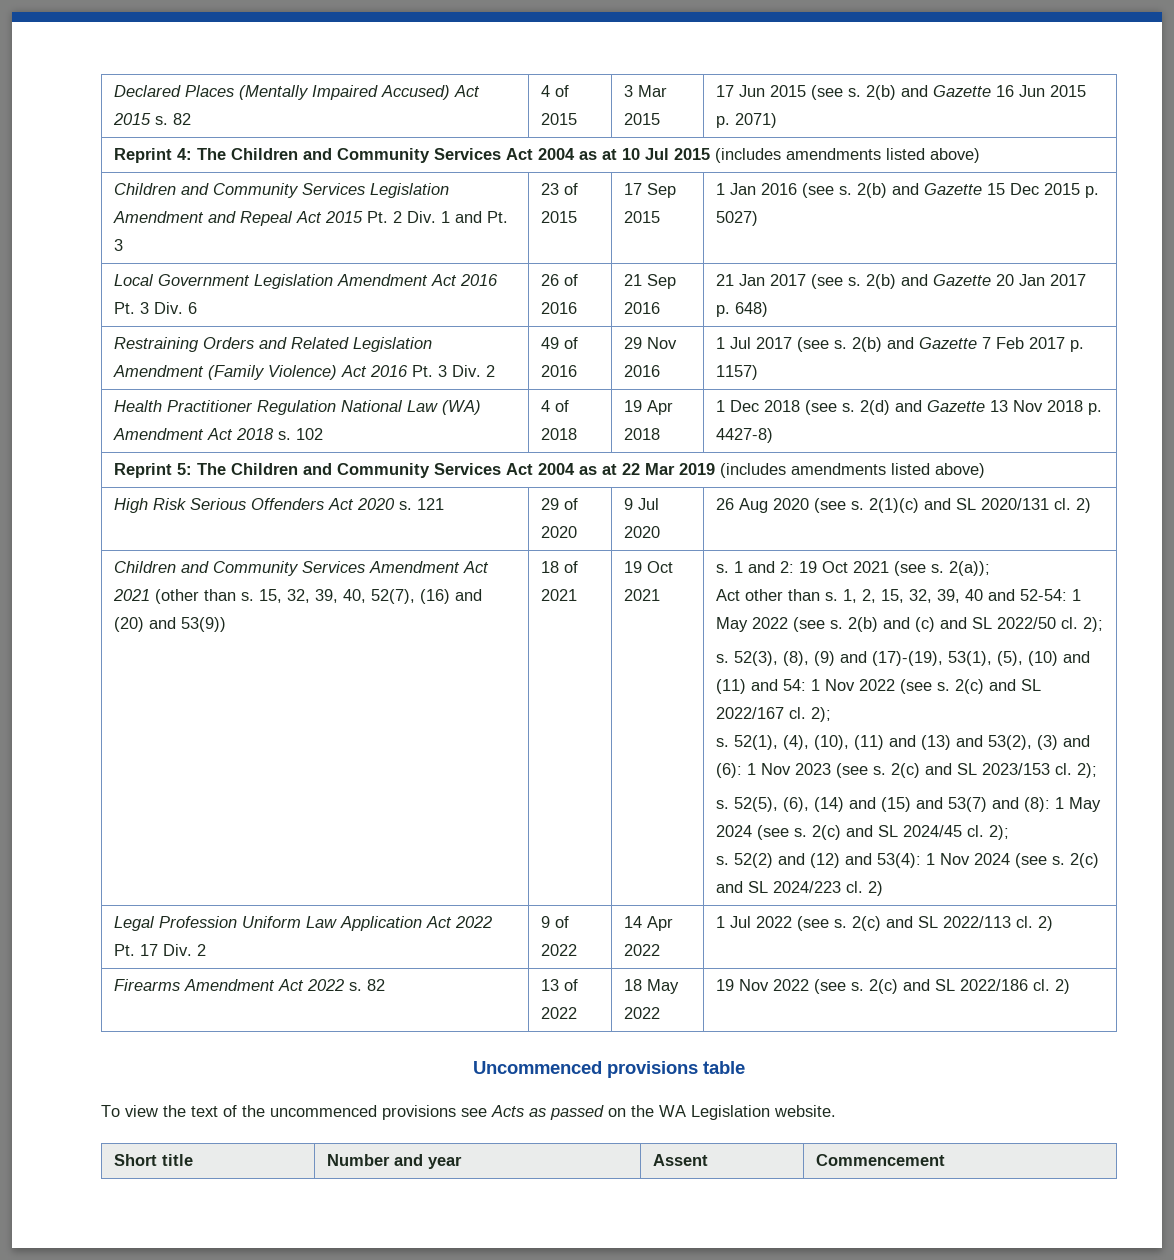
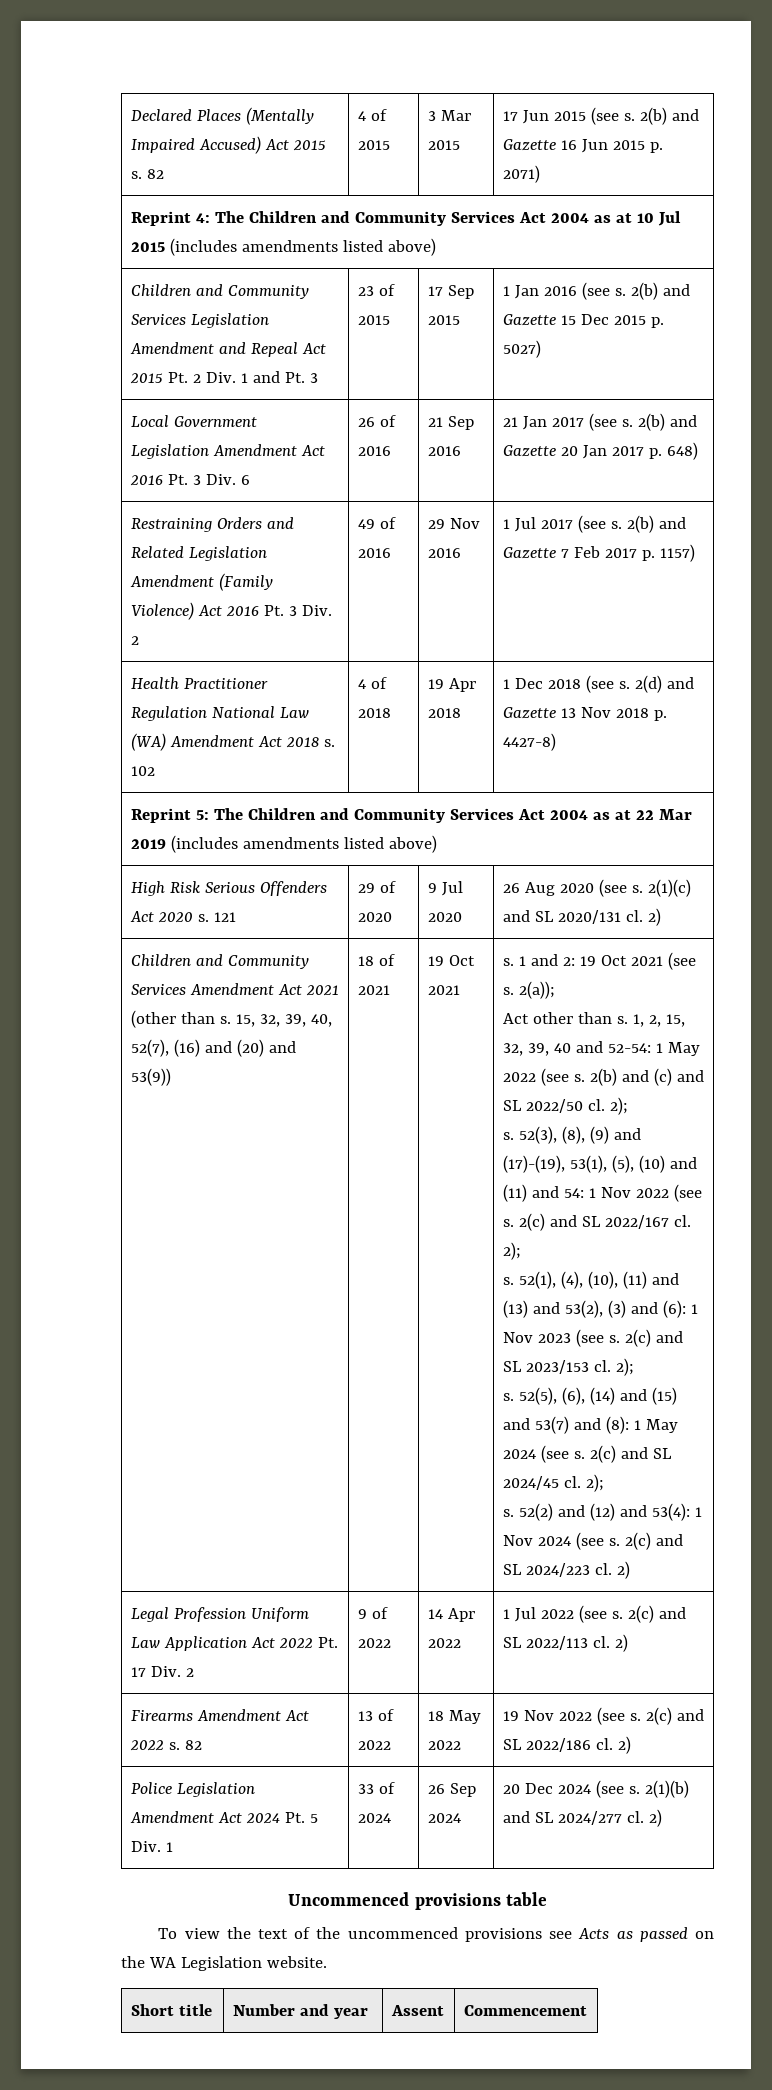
+ Police Legislation Amendment Act 2024 Pt. 5 Div. 1 | 33 of 2024 | 26 Sep 2024 | 20 Dec 2024 (see s. 2(1)(b) and SL 2024/277 cl. 2)

